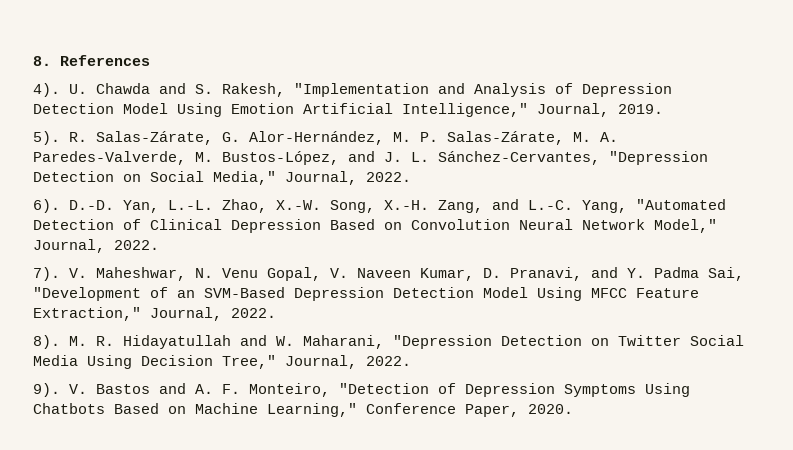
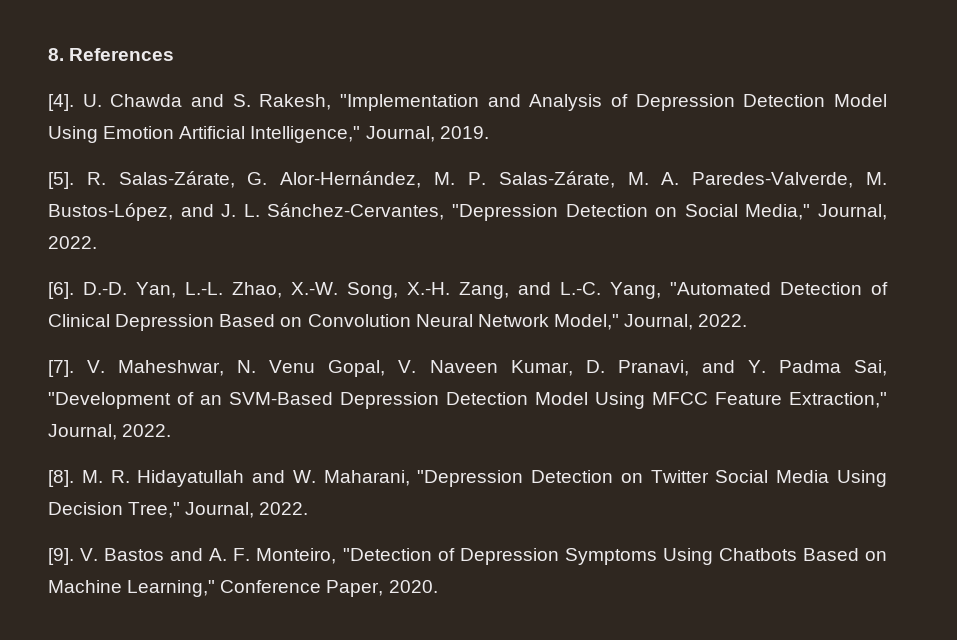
- 4).
+ [4].
- 5).
+ [5].
- 6).
+ [6].
- 7).
+ [7].
- 8).
+ [8].
- 9).
+ [9].

